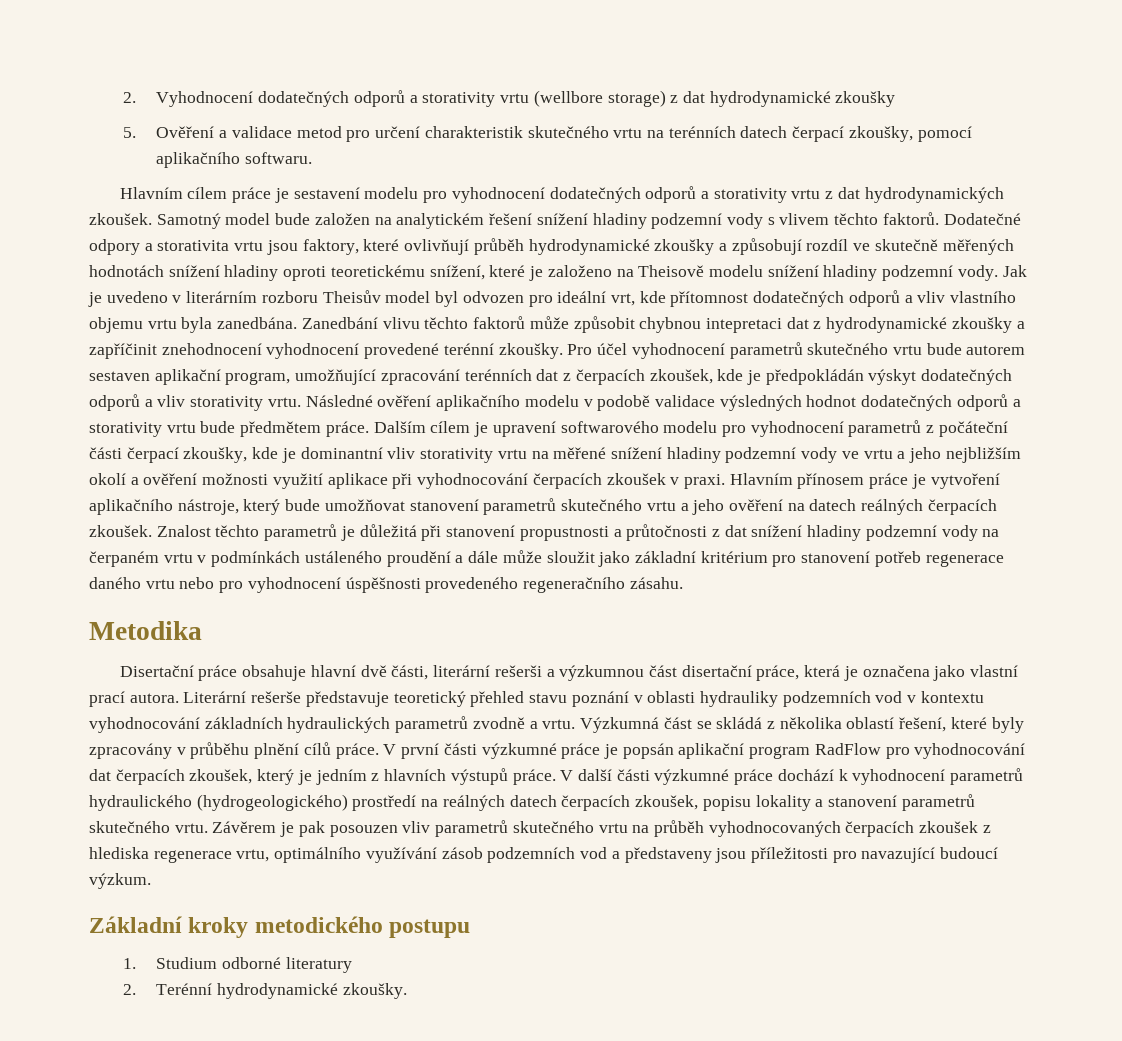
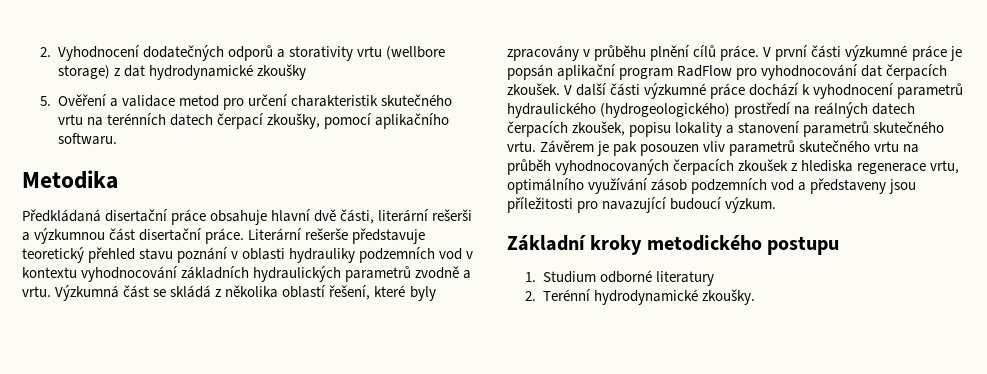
- Hlavním cílem práce je sestavení modelu pro vyhodnocení dodatečných odporů a storativity vrtu z dat hydrodynamických zkoušek. Samotný model bude založen na analytickém řešení snížení hladiny podzemní vody s vlivem těchto faktorů. Dodatečné odpory a storativita vrtu jsou faktory, které ovlivňují průběh hydrodynamické zkoušky a způsobují rozdíl ve skutečně měřených hodnotách snížení hladiny oproti teoretickému snížení, které je založeno na Theisově modelu snížení hladiny podzemní vody. Jak je uvedeno v literárním rozboru Theisův model byl odvozen pro ideální vrt, kde přítomnost dodatečných odporů a vliv vlastního objemu vrtu byla zanedbána. Zanedbání vlivu těchto faktorů může způsobit chybnou intepretaci dat z hydrodynamické zkoušky a zapříčinit znehodnocení vyhodnocení provedené terénní zkoušky. Pro účel vyhodnocení parametrů skutečného vrtu bude autorem sestaven aplikační program, umožňující zpracování terénních dat z čerpacích zkoušek, kde je předpokládán výskyt dodatečných odporů a vliv storativity vrtu. Následné ověření aplikačního modelu v podobě validace výsledných hodnot dodatečných odporů a storativity vrtu bude předmětem práce. Dalším cílem je upravení softwarového modelu pro vyhodnocení parametrů z počáteční části čerpací zkoušky, kde je dominantní vliv storativity vrtu na měřené snížení hladiny podzemní vody ve vrtu a jeho nejbližším okolí a ověření možnosti využití aplikace při vyhodnocování čerpacích zkoušek v praxi. Hlavním přínosem práce je vytvoření aplikačního nástroje, který bude umožňovat stanovení parametrů skutečného vrtu a jeho ověření na datech reálných čerpacích zkoušek. Znalost těchto parametrů je důležitá při stanovení propustnosti a průtočnosti z dat snížení hladiny podzemní vody na čerpaném vrtu v podmínkách ustáleného proudění a dále může sloužit jako základní kritérium pro stanovení potřeb regenerace daného vrtu nebo pro vyhodnocení úspěšnosti provedeného regeneračního zásahu.
- Disertační práce obsahuje hlavní dvě části, literární rešerši a výzkumnou část disertační práce, která je označena jako vlastní prací autora.
+ Předkládaná disertační práce obsahuje hlavní dvě části, literární rešerši a výzkumnou část disertační práce.
- V první části výzkumné práce je popsán aplikační program RadFlow pro vyhodnocování dat čerpacích zkoušek, který je jedním z hlavních výstupů práce.
+ V první části výzkumné práce je popsán aplikační program RadFlow pro vyhodnocování dat čerpacích zkoušek.

